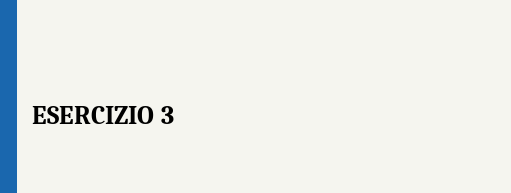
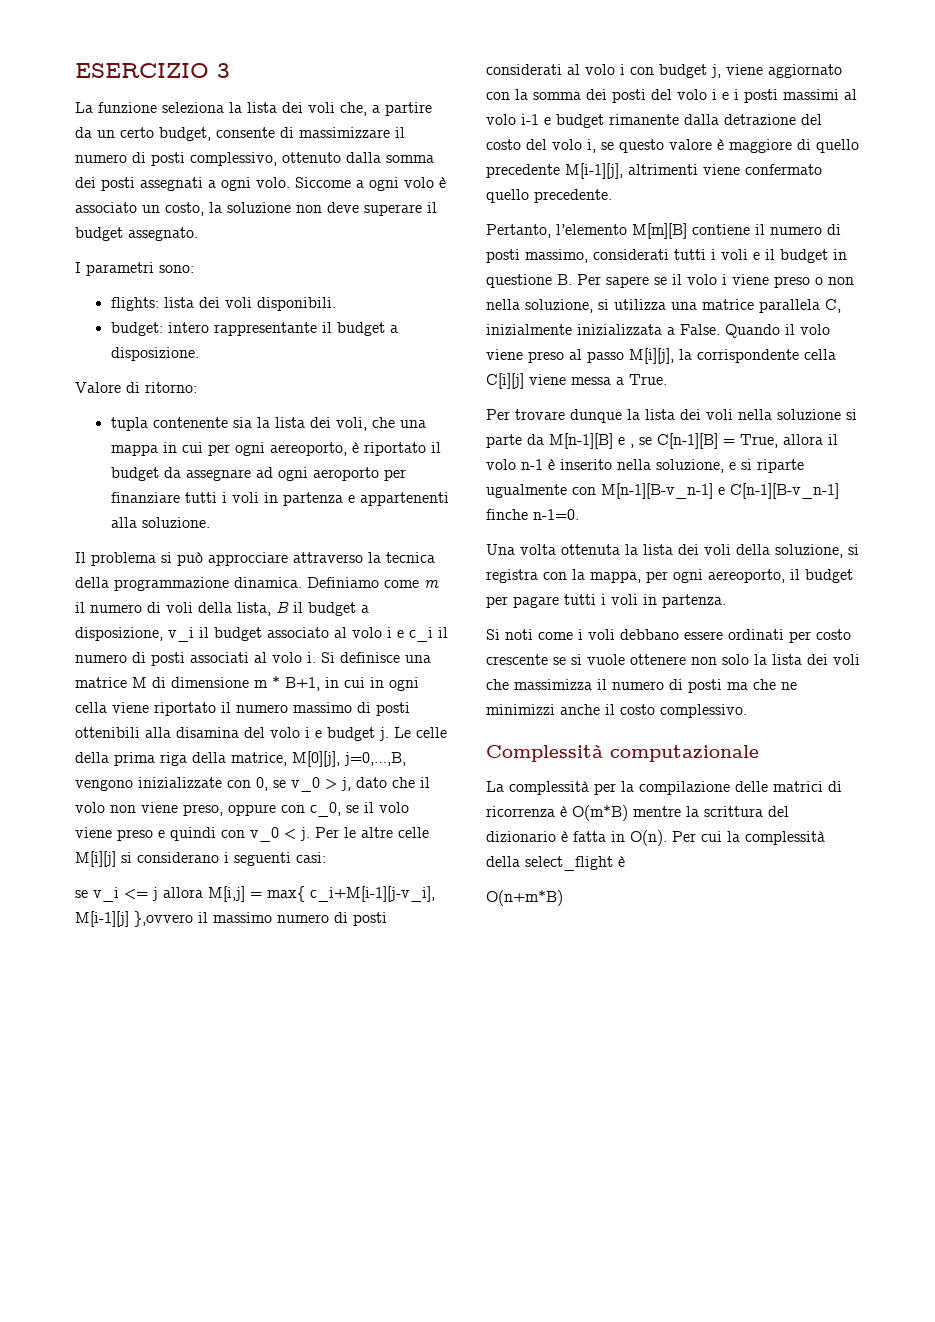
+ La funzione seleziona la lista dei voli che, a partire da un certo budget, consente di massimizzare il numero di posti complessivo, ottenuto dalla somma dei posti assegnati a ogni volo. Siccome a ogni volo è associato un costo, la soluzione non deve superare il budget assegnato.
+ I parametri sono:
+ flights: lista dei voli disponibili.
+ budget: intero rappresentante il budget a disposizione.
+ Valore di ritorno:
+ tupla contenente sia la lista dei voli, che una mappa in cui per ogni aereoporto, è riportato il budget da assegnare ad ogni aeroporto per finanziare tutti i voli in partenza e appartenenti alla soluzione.
+ Il problema si può approcciare attraverso la tecnica della programmazione dinamica. Definiamo come m il numero di voli della lista, B il budget a disposizione, v_i il budget associato al volo i e c_i il numero di posti associati al volo i. Si definisce una matrice M di dimensione m * B+1, in cui in ogni cella viene riportato il numero massimo di posti ottenibili alla disamina del volo i e budget j. Le celle della prima riga della matrice, M[0][j], j=0,…,B, vengono inizializzate con 0, se v_0 > j, dato che il volo non viene preso, oppure con c_0, se il volo viene preso e quindi con v_0 < j. Per le altre celle M[i][j] si considerano i seguenti casi:
+ se v_i <= j allora M[i,j] = max{ c_i+M[i-1][j-v_i], M[i-1][j] },ovvero il massimo numero di posti considerati al volo i con budget j, viene aggiornato con la somma dei posti del volo i e i posti massimi al volo i-1 e budget rimanente dalla detrazione del costo del volo i, se questo valore è maggiore di quello precedente M[i-1][j], altrimenti viene confermato quello precedente.
+ Pertanto, l’elemento M[m][B] contiene il numero di posti massimo, considerati tutti i voli e il budget in questione B. Per sapere se il volo i viene preso o non nella soluzione, si utilizza una matrice parallela C, inizialmente inizializzata a False. Quando il volo viene preso al passo M[i][j], la corrispondente cella C[i][j] viene messa a True.
+ Per trovare dunque la lista dei voli nella soluzione si parte da M[n-1][B] e , se C[n-1][B] = True, allora il volo n-1 è inserito nella soluzione, e si riparte ugualmente con M[n-1][B-v_n-1] e C[n-1][B-v_n-1] finche n-1=0.
+ Una volta ottenuta la lista dei voli della soluzione, si registra con la mappa, per ogni aereoporto, il budget per pagare tutti i voli in partenza.
+ Si noti come i voli debbano essere ordinati per costo crescente se si vuole ottenere non solo la lista dei voli che massimizza il numero di posti ma che ne minimizzi anche il costo complessivo.
+ Complessità computazionale
+ La complessità per la compilazione delle matrici di ricorrenza è O(m*B) mentre la scrittura del dizionario è fatta in O(n). Per cui la complessità della select_flight è
+ O(n+m*B)

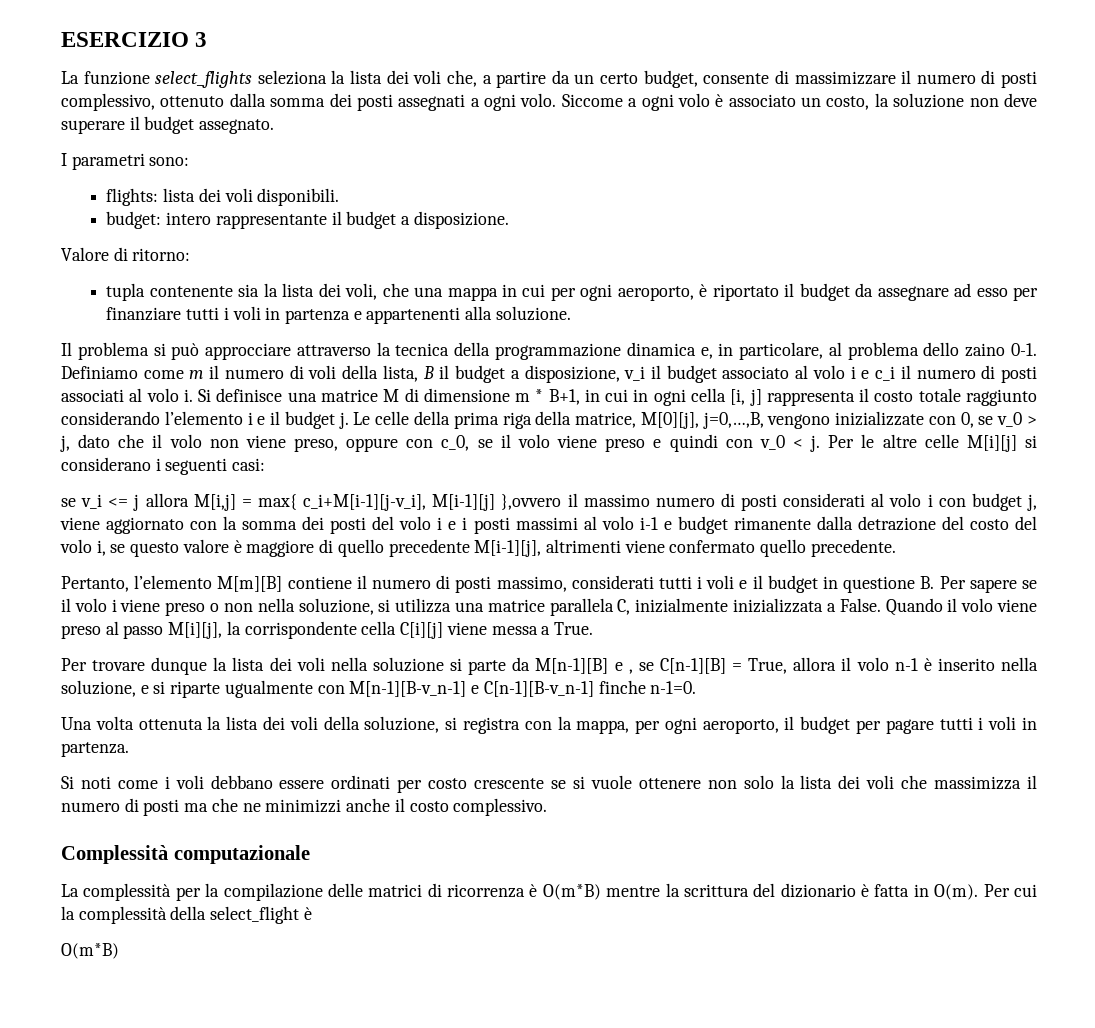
- La funzione seleziona la lista dei voli che, a partire da un certo budget, consente di massimizzare il numero di posti complessivo, ottenuto dalla somma dei posti assegnati a ogni volo.
+ La funzione select_flights seleziona la lista dei voli che, a partire da un certo budget, consente di massimizzare il numero di posti complessivo, ottenuto dalla somma dei posti assegnati a ogni volo.
- tupla contenente sia la lista dei voli, che una mappa in cui per ogni aereoporto, è riportato il budget da assegnare ad ogni aeroporto per finanziare tutti i voli in partenza e appartenenti alla soluzione.
+ tupla contenente sia la lista dei voli, che una mappa in cui per ogni aeroporto, è riportato il budget da assegnare ad esso per finanziare tutti i voli in partenza e appartenenti alla soluzione.
- Il problema si può approcciare attraverso la tecnica della programmazione dinamica.
+ Il problema si può approcciare attraverso la tecnica della programmazione dinamica e, in particolare, al problema dello zaino 0-1.
- Si definisce una matrice M di dimensione m * B+1, in cui in ogni cella viene riportato il numero massimo di posti ottenibili alla disamina del volo i e budget j.
+ Si definisce una matrice M di dimensione m * B+1, in cui in ogni cella [i, j] rappresenta il costo totale raggiunto considerando l’elemento i e il budget j.
- Una volta ottenuta la lista dei voli della soluzione, si registra con la mappa, per ogni aereoporto, il budget per pagare tutti i voli in partenza.
+ Una volta ottenuta la lista dei voli della soluzione, si registra con la mappa, per ogni aeroporto, il budget per pagare tutti i voli in partenza.
- La complessità per la compilazione delle matrici di ricorrenza è O(m*B) mentre la scrittura del dizionario è fatta in O(n).
+ La complessità per la compilazione delle matrici di ricorrenza è O(m*B) mentre la scrittura del dizionario è fatta in O(m).
  Per cui la complessità della select_flight è
- O(n+m*B)
+ O(m*B)

